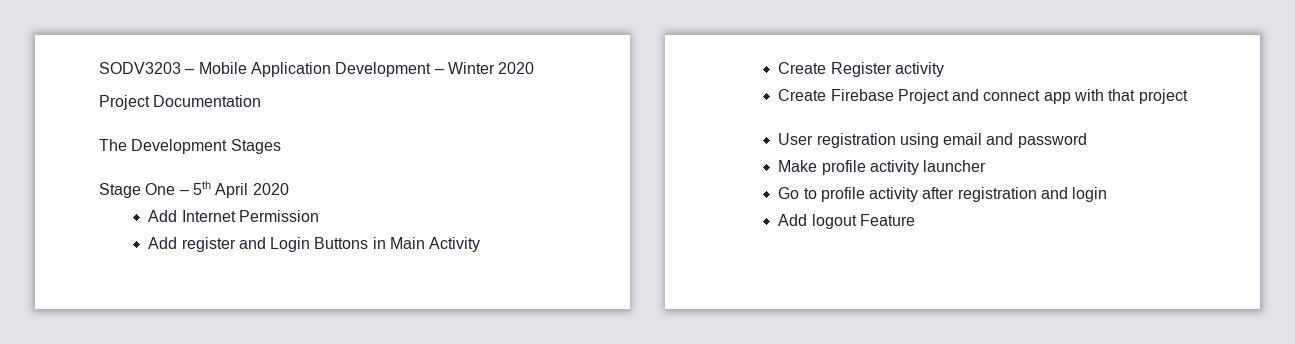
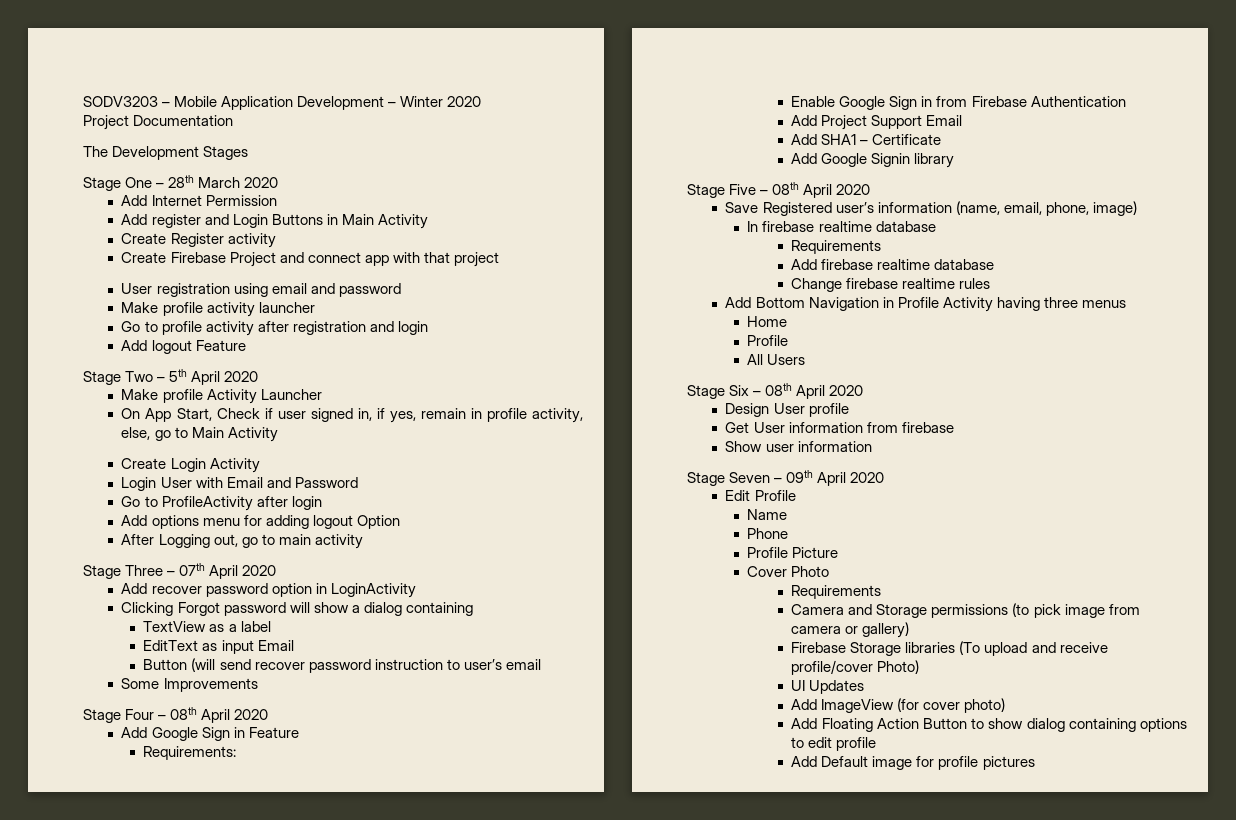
- Stage One – 5th April 2020
+ Stage One – 28th March 2020
+ Stage Two – 5th April 2020
+ Make profile Activity Launcher
+ On App Start, Check if user signed in, if yes, remain in profile activity, else, go to Main Activity
+ Create Login Activity
+ Login User with Email and Password
+ Go to ProfileActivity after login
+ Add options menu for adding logout Option
+ After Logging out, go to main activity
+ Stage Three – 07th April 2020
+ Add recover password option in LoginActivity
+ Clicking Forgot password will show a dialog containing
+ TextView as a label
+ EditText as input Email
+ Button (will send recover password instruction to user’s email
+ Some Improvements
+ Stage Four – 08th April 2020
+ Add Google Sign in Feature
+ Requirements:
+ Enable Google Sign in from Firebase Authentication
+ Add Project Support Email
+ Add SHA1 – Certificate
+ Add Google Signin library
+ Stage Five – 08th April 2020
+ Save Registered user’s information (name, email, phone, image)
+ In firebase realtime database
+ Requirements
+ Add firebase realtime database
+ Change firebase realtime rules
+ Add Bottom Navigation in Profile Activity having three menus
+ Home
+ Profile
+ All Users
+ Stage Six – 08th April 2020
+ Design User profile
+ Get User information from firebase
+ Show user information
+ Stage Seven – 09th April 2020
+ Edit Profile
+ Name
+ Phone
+ Profile Picture
+ Cover Photo
+ Requirements
+ Camera and Storage permissions (to pick image from camera or gallery)
+ Firebase Storage libraries (To upload and receive profile/cover Photo)
+ UI Updates
+ Add ImageView (for cover photo)
+ Add Floating Action Button to show dialog containing options to edit profile
+ Add Default image for profile pictures

